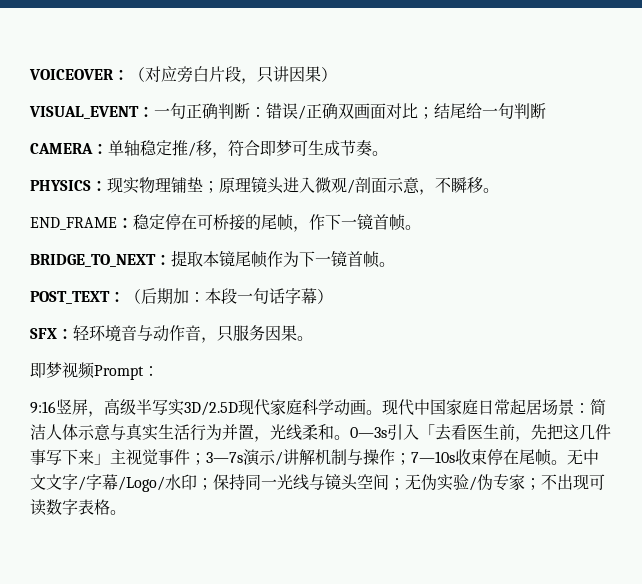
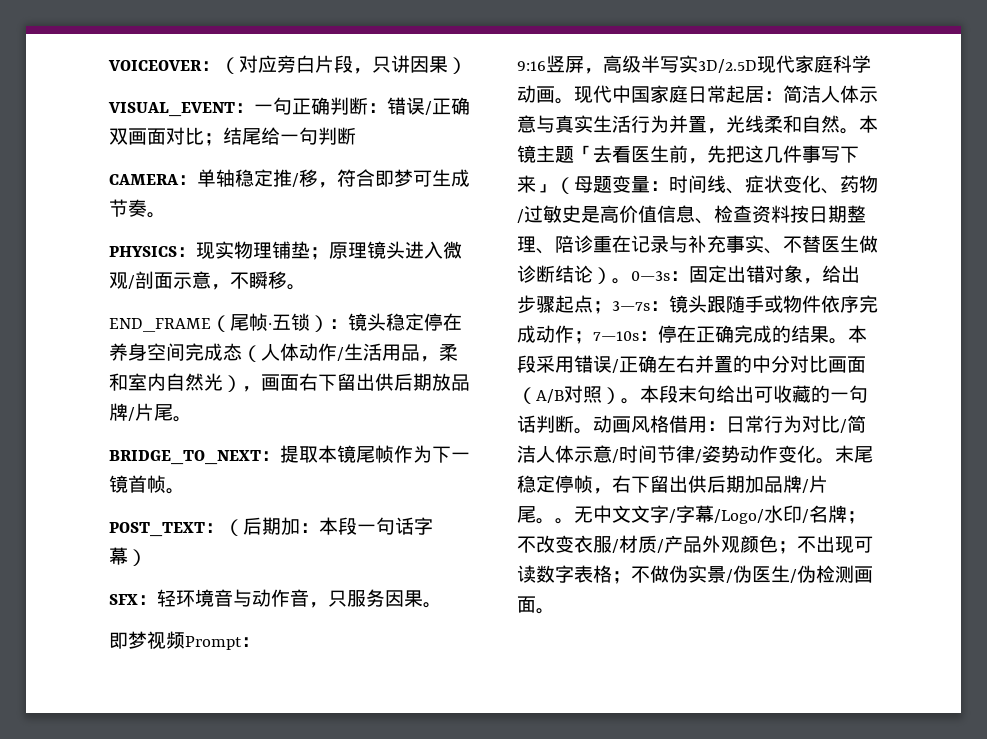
- END_FRAME：稳定停在可桥接的尾帧，作下一镜首帧。
+ END_FRAME（尾帧·五锁）：镜头稳定停在养身空间完成态（人体动作/生活用品，柔和室内自然光），画面右下留出供后期放品牌/片尾。
- 现代中国家庭日常起居场景：简洁人体示意与真实生活行为并置，光线柔和。0—3s引入「去看医生前，先把这几件事写下来」主视觉事件；3—7s演示/讲解机制与操作；7—10s收束停在尾帧。
+ 现代中国家庭日常起居：简洁人体示意与真实生活行为并置，光线柔和自然。本镜主题「去看医生前，先把这几件事写下来」（母题变量：时间线、症状变化、药物/过敏史是高价值信息、检查资料按日期整理、陪诊重在记录与补充事实、不替医生做诊断结论）。0—3s：固定出错对象，给出步骤起点；3—7s：镜头跟随手或物件依序完成动作；7—10s：停在正确完成的结果。本段采用错误/正确左右并置的中分对比画面（A/B对照）。本段末句给出可收藏的一句话判断。动画风格借用：日常行为对比/简洁人体示意/时间节律/姿势动作变化。末尾稳定停帧，右下留出供后期加品牌/片尾。。
- 无中文文字/字幕/Logo/水印；保持同一光线与镜头空间；无伪实验/伪专家；不出现可读数字表格。
+ 无中文文字/字幕/Logo/水印/名牌；不改变衣服/材质/产品外观颜色；不出现可读数字表格；不做伪实景/伪医生/伪检测画面。

